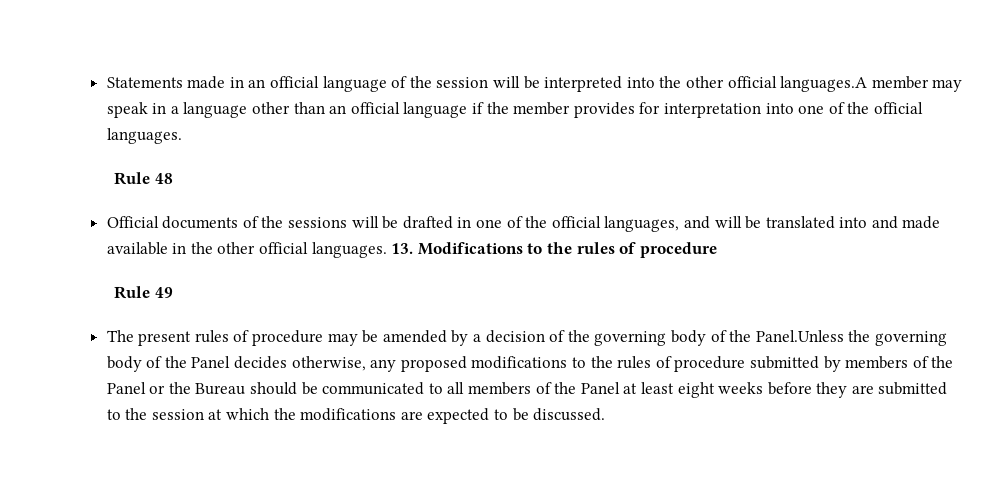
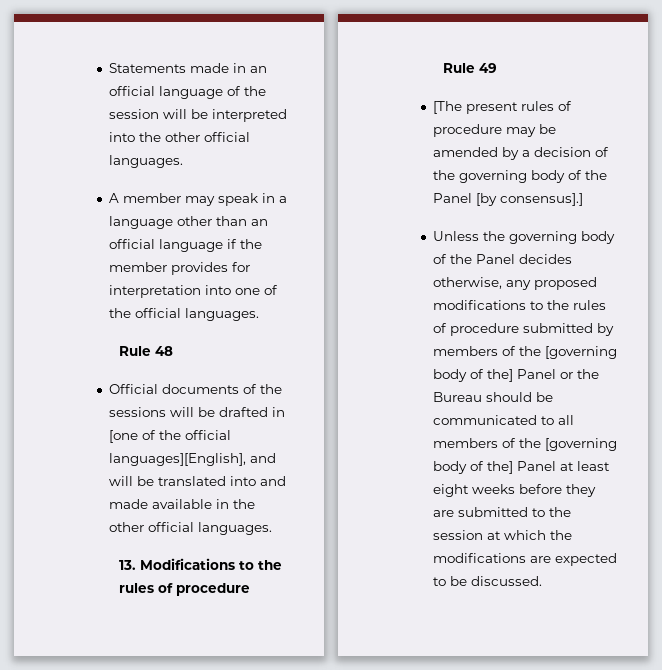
- Statements made in an official language of the session will be interpreted into the other official languages.A member may speak in a language other than an official language if the member provides for interpretation into one of the official languages.
+ Statements made in an official language of the session will be interpreted into the other official languages.
+ A member may speak in a language other than an official language if the member provides for interpretation into one of the official languages.
- Official documents of the sessions will be drafted in one of the official languages, and will be translated into and made available in the other official languages. 13. Modifications to the rules of procedure
+ Official documents of the sessions will be drafted in [one of the official languages][English], and will be translated into and made available in the other official languages.
+ 13. Modifications to the rules of procedure
- The present rules of procedure may be amended by a decision of the governing body of the Panel.Unless the governing body of the Panel decides otherwise, any proposed modifications to the rules of procedure submitted by members of the Panel or the Bureau should be communicated to all members of the Panel at least eight weeks before they are submitted to the session at which the modifications are expected to be discussed.
+ [The present rules of procedure may be amended by a decision of the governing body of the Panel [by consensus].]
+ Unless the governing body of the Panel decides otherwise, any proposed modifications to the rules of procedure submitted by members of the [governing body of the] Panel or the Bureau should be communicated to all members of the [governing body of the] Panel at least eight weeks before they are submitted to the session at which the modifications are expected to be discussed.

